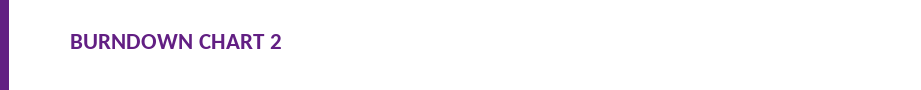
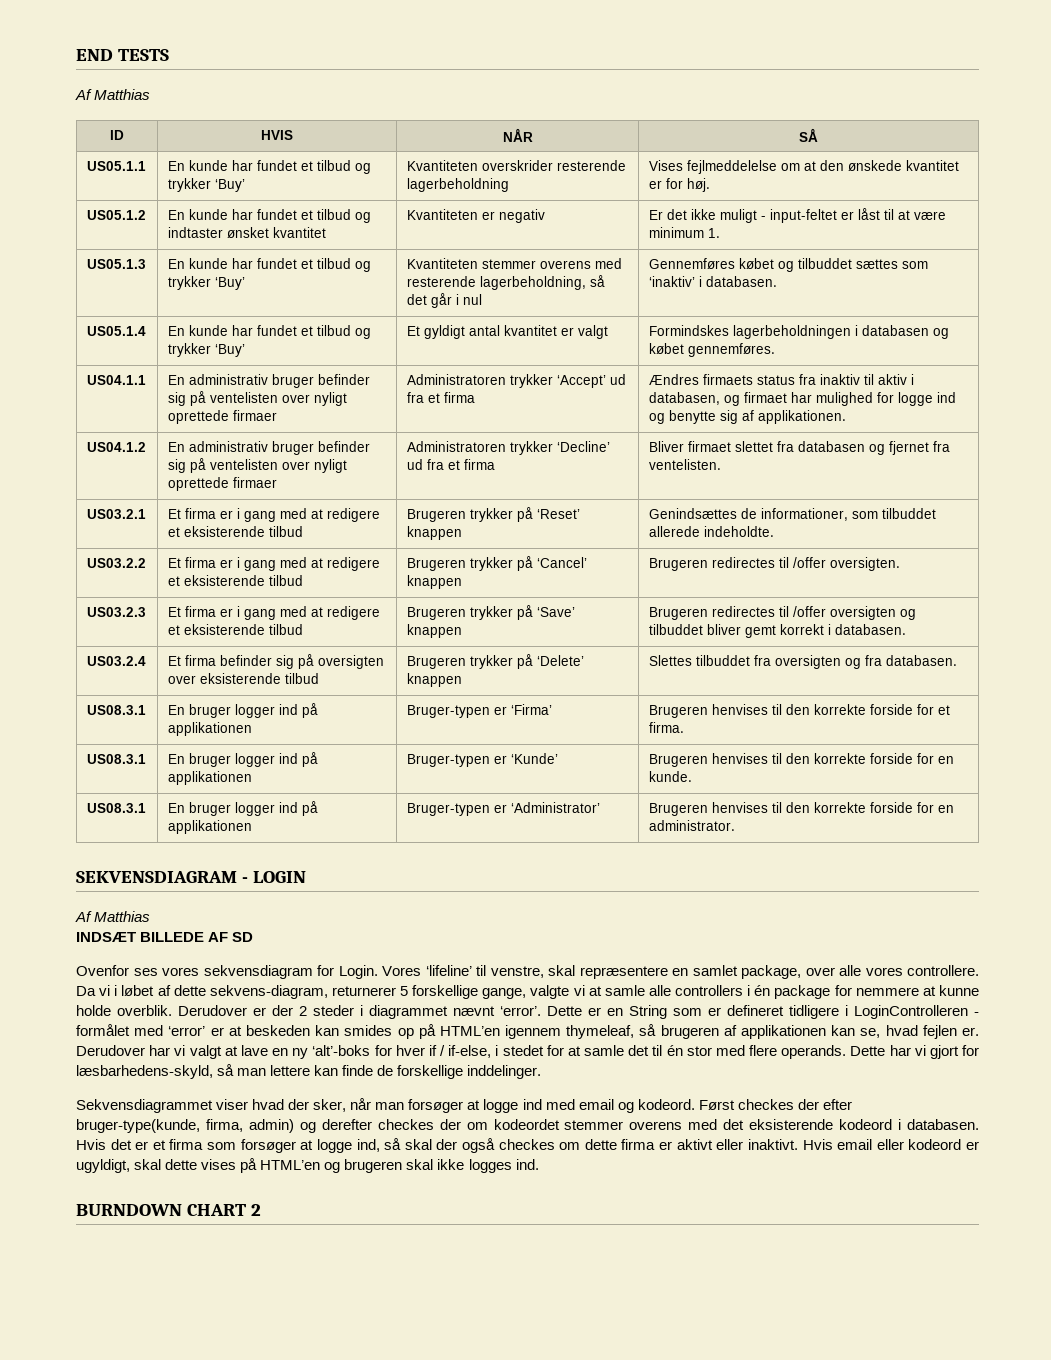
+ END TESTS
+ Af Matthias
+ ID | HVIS | NÅR | SÅ
+ US05.1.1 | En kunde har fundet et tilbud og trykker ‘Buy’ | Kvantiteten overskrider resterende lagerbeholdning | Vises fejlmeddelelse om at den ønskede kvantitet er for høj.
+ US05.1.2 | En kunde har fundet et tilbud og indtaster ønsket kvantitet | Kvantiteten er negativ | Er det ikke muligt - input-feltet er låst til at være minimum 1.
+ US05.1.3 | En kunde har fundet et tilbud og trykker ‘Buy’ | Kvantiteten stemmer overens med resterende lagerbeholdning, så det går i nul | Gennemføres købet og tilbuddet sættes som ‘inaktiv’ i databasen.
+ US05.1.4 | En kunde har fundet et tilbud og trykker ‘Buy’ | Et gyldigt antal kvantitet er valgt | Formindskes lagerbeholdningen i databasen og købet gennemføres.
+ US04.1.1 | En administrativ bruger befinder sig på ventelisten over nyligt oprettede firmaer | Administratoren trykker ‘Accept’ ud fra et firma | Ændres firmaets status fra inaktiv til aktiv i databasen, og firmaet har mulighed for logge ind og benytte sig af applikationen.
+ US04.1.2 | En administrativ bruger befinder sig på ventelisten over nyligt oprettede firmaer | Administratoren trykker ‘Decline’ ud fra et firma | Bliver firmaet slettet fra databasen og fjernet fra ventelisten.
+ US03.2.1 | Et firma er i gang med at redigere et eksisterende tilbud | Brugeren trykker på ‘Reset’ knappen | Genindsættes de informationer, som tilbuddet allerede indeholdte.
+ US03.2.2 | Et firma er i gang med at redigere et eksisterende tilbud | Brugeren trykker på ‘Cancel’ knappen | Brugeren redirectes til /offer oversigten.
+ US03.2.3 | Et firma er i gang med at redigere et eksisterende tilbud | Brugeren trykker på ‘Save’ knappen | Brugeren redirectes til /offer oversigten og tilbuddet bliver gemt korrekt i databasen.
+ US03.2.4 | Et firma befinder sig på oversigten over eksisterende tilbud | Brugeren trykker på ‘Delete’ knappen | Slettes tilbuddet fra oversigten og fra databasen.
+ US08.3.1 | En bruger logger ind på applikationen | Bruger-typen er ‘Firma’ | Brugeren henvises til den korrekte forside for et firma.
+ US08.3.1 | En bruger logger ind på applikationen | Bruger-typen er ‘Kunde’ | Brugeren henvises til den korrekte forside for en kunde.
+ US08.3.1 | En bruger logger ind på applikationen | Bruger-typen er ‘Administrator’ | Brugeren henvises til den korrekte forside for en administrator.
+ SEKVENSDIAGRAM - LOGIN
+ Af Matthias
+ INDSÆT BILLEDE AF SD
+ Ovenfor ses vores sekvensdiagram for Login. Vores ‘lifeline’ til venstre, skal repræsentere en samlet package, over alle vores controllere. Da vi i løbet af dette sekvens-diagram, returnerer 5 forskellige gange, valgte vi at samle alle controllers i én package for nemmere at kunne holde overblik. Derudover er der 2 steder i diagrammet nævnt ‘error’. Dette er en String som er defineret tidligere i LoginControlleren - formålet med ‘error’ er at beskeden kan smides op på HTML’en igennem thymeleaf, så brugeren af applikationen kan se, hvad fejlen er. Derudover har vi valgt at lave en ny ‘alt’-boks for hver if / if-else, i stedet for at samle det til én stor med flere operands. Dette har vi gjort for læsbarhedens-skyld, så man lettere kan finde de forskellige inddelinger.
+ Sekvensdiagrammet viser hvad der sker, når man forsøger at logge ind med email og kodeord. Først checkes der efter bruger-type(kunde, firma, admin) og derefter checkes der om kodeordet stemmer overens med det eksisterende kodeord i databasen. Hvis det er et firma som forsøger at logge ind, så skal der også checkes om dette firma er aktivt eller inaktivt. Hvis email eller kodeord er ugyldigt, skal dette vises på HTML’en og brugeren skal ikke logges ind.

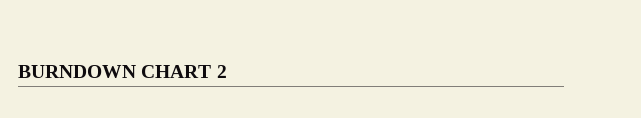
- END TESTS
- Af Matthias
- ID | HVIS | NÅR | SÅ
- US05.1.1 | En kunde har fundet et tilbud og trykker ‘Buy’ | Kvantiteten overskrider resterende lagerbeholdning | Vises fejlmeddelelse om at den ønskede kvantitet er for høj.
- US05.1.2 | En kunde har fundet et tilbud og indtaster ønsket kvantitet | Kvantiteten er negativ | Er det ikke muligt - input-feltet er låst til at være minimum 1.
- US05.1.3 | En kunde har fundet et tilbud og trykker ‘Buy’ | Kvantiteten stemmer overens med resterende lagerbeholdning, så det går i nul | Gennemføres købet og tilbuddet sættes som ‘inaktiv’ i databasen.
- US05.1.4 | En kunde har fundet et tilbud og trykker ‘Buy’ | Et gyldigt antal kvantitet er valgt | Formindskes lagerbeholdningen i databasen og købet gennemføres.
- US04.1.1 | En administrativ bruger befinder sig på ventelisten over nyligt oprettede firmaer | Administratoren trykker ‘Accept’ ud fra et firma | Ændres firmaets status fra inaktiv til aktiv i databasen, og firmaet har mulighed for logge ind og benytte sig af applikationen.
- US04.1.2 | En administrativ bruger befinder sig på ventelisten over nyligt oprettede firmaer | Administratoren trykker ‘Decline’ ud fra et firma | Bliver firmaet slettet fra databasen og fjernet fra ventelisten.
- US03.2.1 | Et firma er i gang med at redigere et eksisterende tilbud | Brugeren trykker på ‘Reset’ knappen | Genindsættes de informationer, som tilbuddet allerede indeholdte.
- US03.2.2 | Et firma er i gang med at redigere et eksisterende tilbud | Brugeren trykker på ‘Cancel’ knappen | Brugeren redirectes til /offer oversigten.
- US03.2.3 | Et firma er i gang med at redigere et eksisterende tilbud | Brugeren trykker på ‘Save’ knappen | Brugeren redirectes til /offer oversigten og tilbuddet bliver gemt korrekt i databasen.
- US03.2.4 | Et firma befinder sig på oversigten over eksisterende tilbud | Brugeren trykker på ‘Delete’ knappen | Slettes tilbuddet fra oversigten og fra databasen.
- US08.3.1 | En bruger logger ind på applikationen | Bruger-typen er ‘Firma’ | Brugeren henvises til den korrekte forside for et firma.
- US08.3.1 | En bruger logger ind på applikationen | Bruger-typen er ‘Kunde’ | Brugeren henvises til den korrekte forside for en kunde.
- US08.3.1 | En bruger logger ind på applikationen | Bruger-typen er ‘Administrator’ | Brugeren henvises til den korrekte forside for en administrator.
- SEKVENSDIAGRAM - LOGIN
- Af Matthias
- INDSÆT BILLEDE AF SD
- Ovenfor ses vores sekvensdiagram for Login. Vores ‘lifeline’ til venstre, skal repræsentere en samlet package, over alle vores controllere. Da vi i løbet af dette sekvens-diagram, returnerer 5 forskellige gange, valgte vi at samle alle controllers i én package for nemmere at kunne holde overblik. Derudover er der 2 steder i diagrammet nævnt ‘error’. Dette er en String som er defineret tidligere i LoginControlleren - formålet med ‘error’ er at beskeden kan smides op på HTML’en igennem thymeleaf, så brugeren af applikationen kan se, hvad fejlen er. Derudover har vi valgt at lave en ny ‘alt’-boks for hver if / if-else, i stedet for at samle det til én stor med flere operands. Dette har vi gjort for læsbarhedens-skyld, så man lettere kan finde de forskellige inddelinger.
- Sekvensdiagrammet viser hvad der sker, når man forsøger at logge ind med email og kodeord. Først checkes der efter bruger-type(kunde, firma, admin) og derefter checkes der om kodeordet stemmer overens med det eksisterende kodeord i databasen. Hvis det er et firma som forsøger at logge ind, så skal der også checkes om dette firma er aktivt eller inaktivt. Hvis email eller kodeord er ugyldigt, skal dette vises på HTML’en og brugeren skal ikke logges ind.

